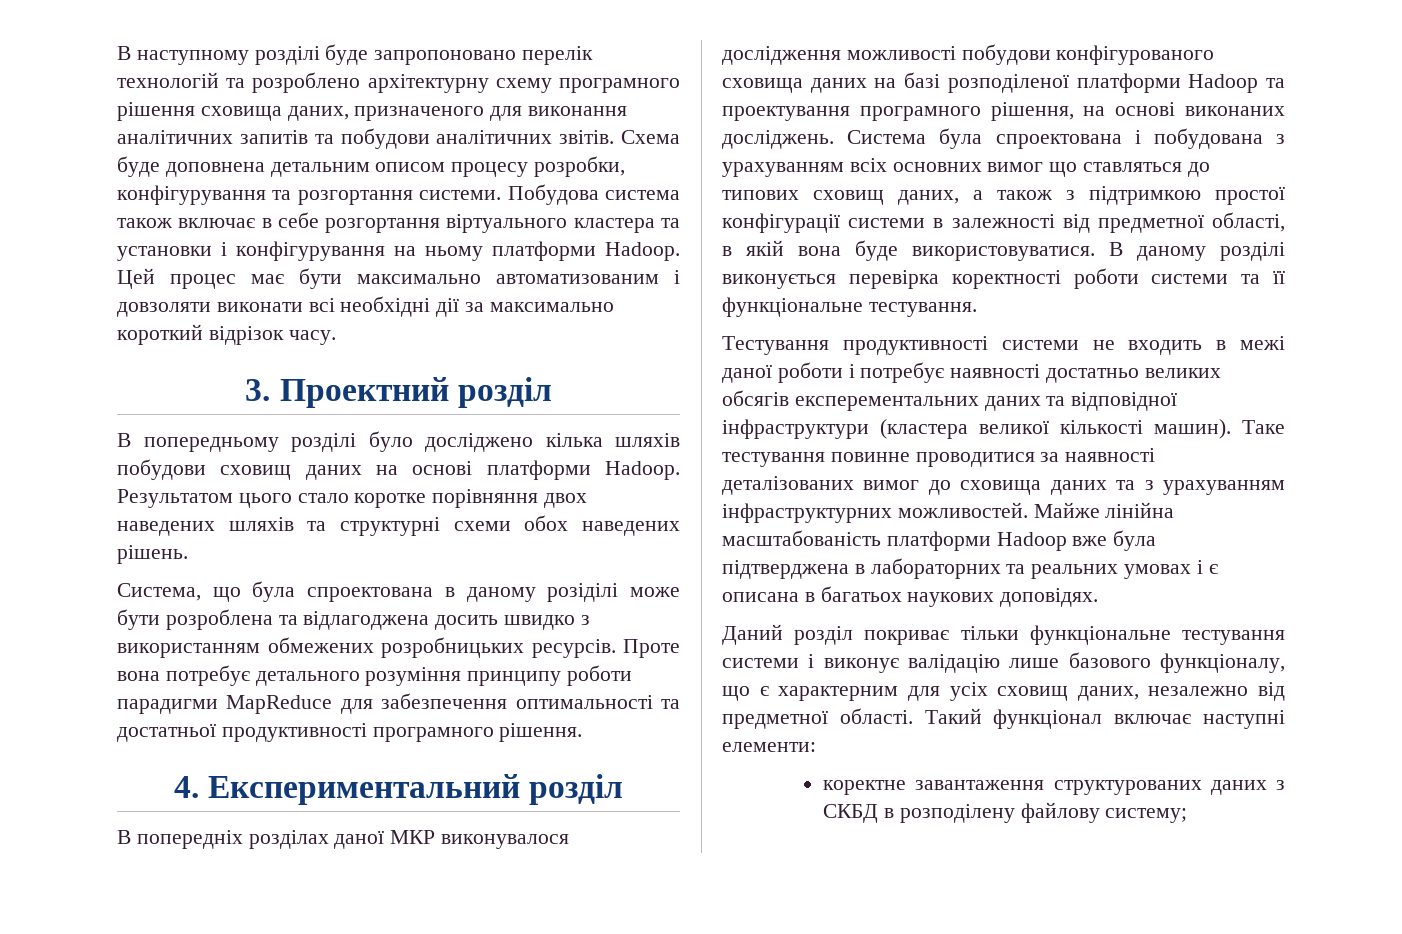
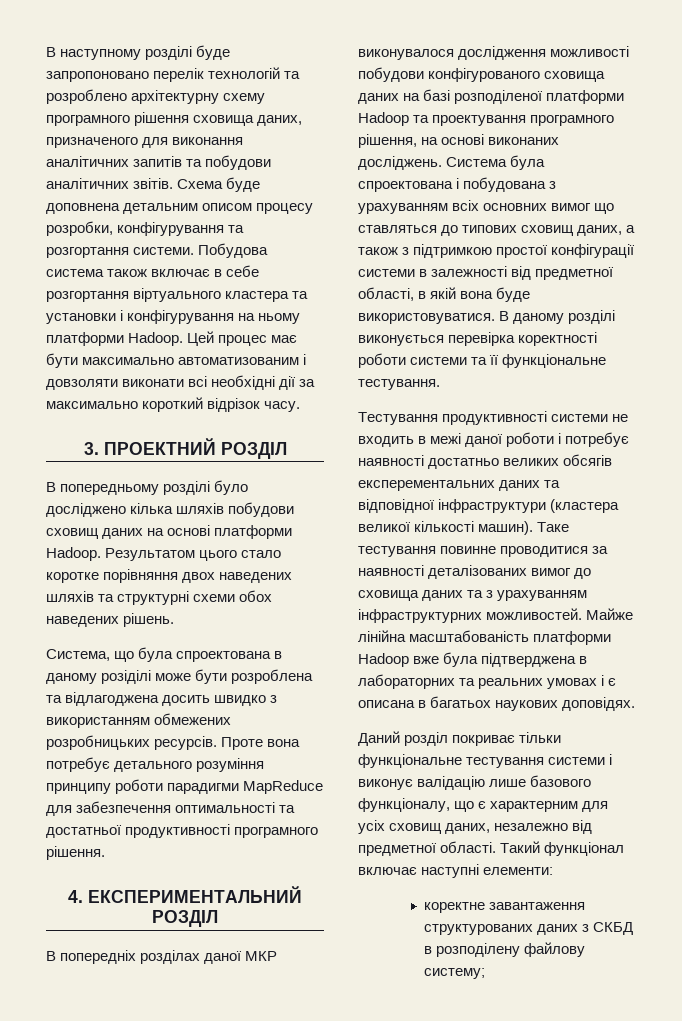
- 3. Проектний розділ
+ 3. ПРОЕКТНИЙ РОЗДІЛ
- 4. Експериментальний розділ
+ 4. ЕКСПЕРИМЕНТАЛЬНИЙ РОЗДІЛ

